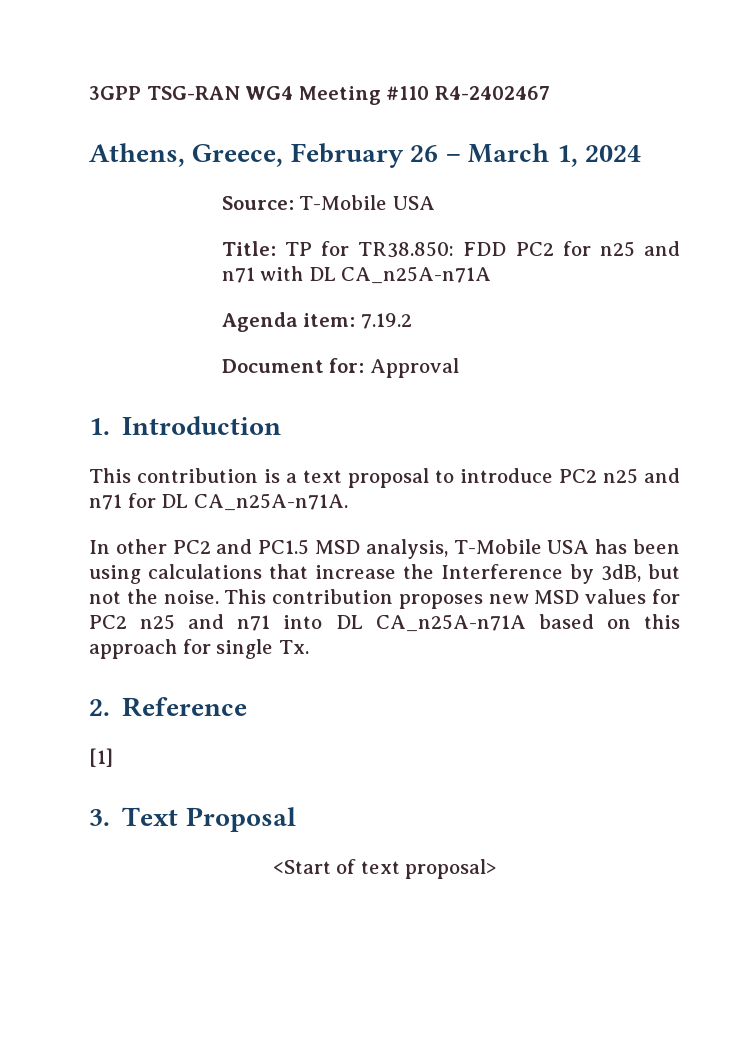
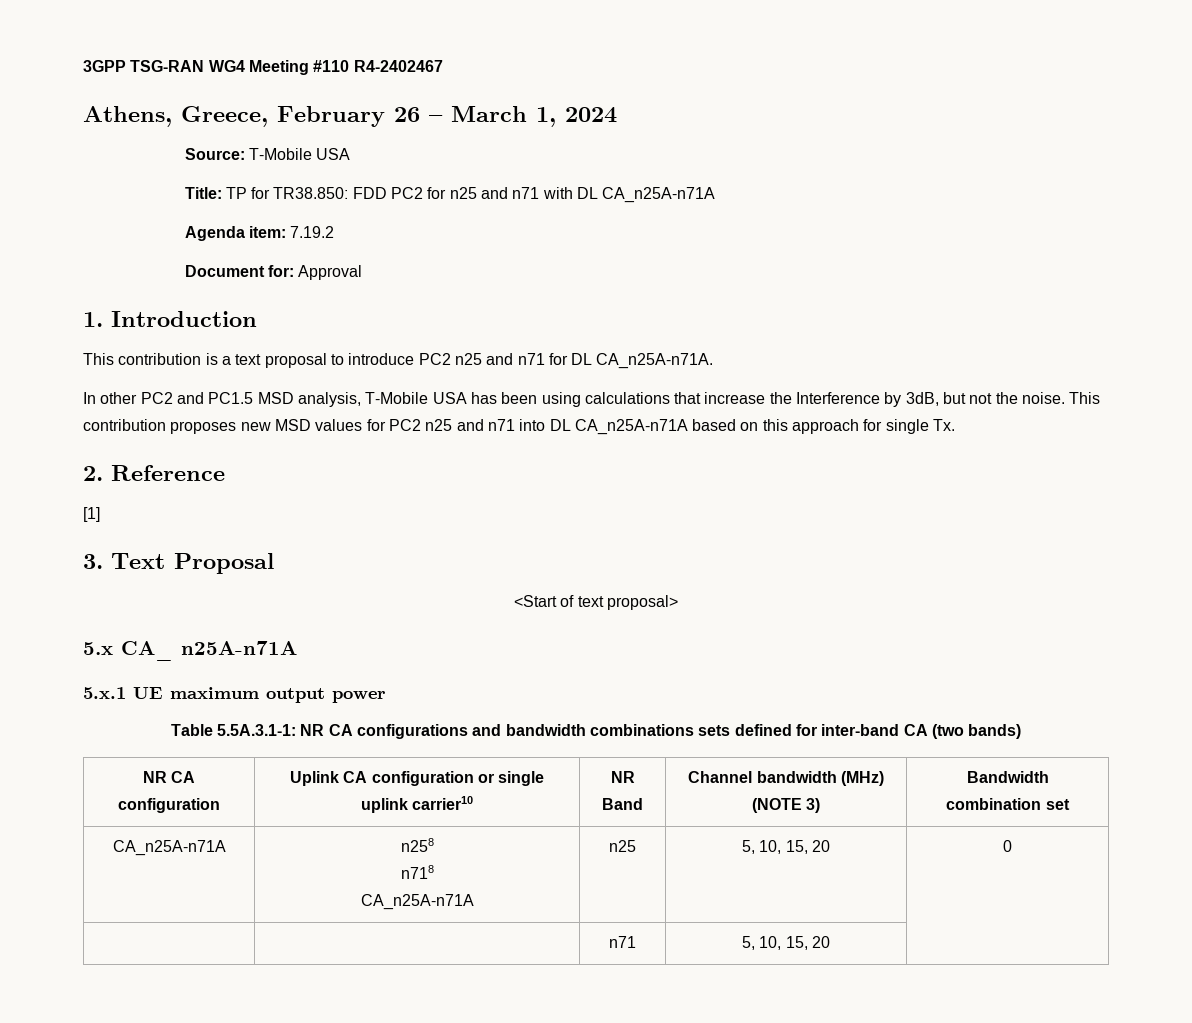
+ 5.x CA_ n25A-n71A
+ 5.x.1 UE maximum output power
+ Table 5.5A.3.1-1: NR CA configurations and bandwidth combinations sets defined for inter-band CA (two bands)
+ NR CA configuration | Uplink CA configuration or single uplink carrier10 | NR Band | Channel bandwidth (MHz) (NOTE 3) | Bandwidth combination set
+ CA_n25A-n71A | n258
+ n718
+ CA_n25A-n71A | n25 | 5, 10, 15, 20 | 0
+ | | n71 | 5, 10, 15, 20 |

